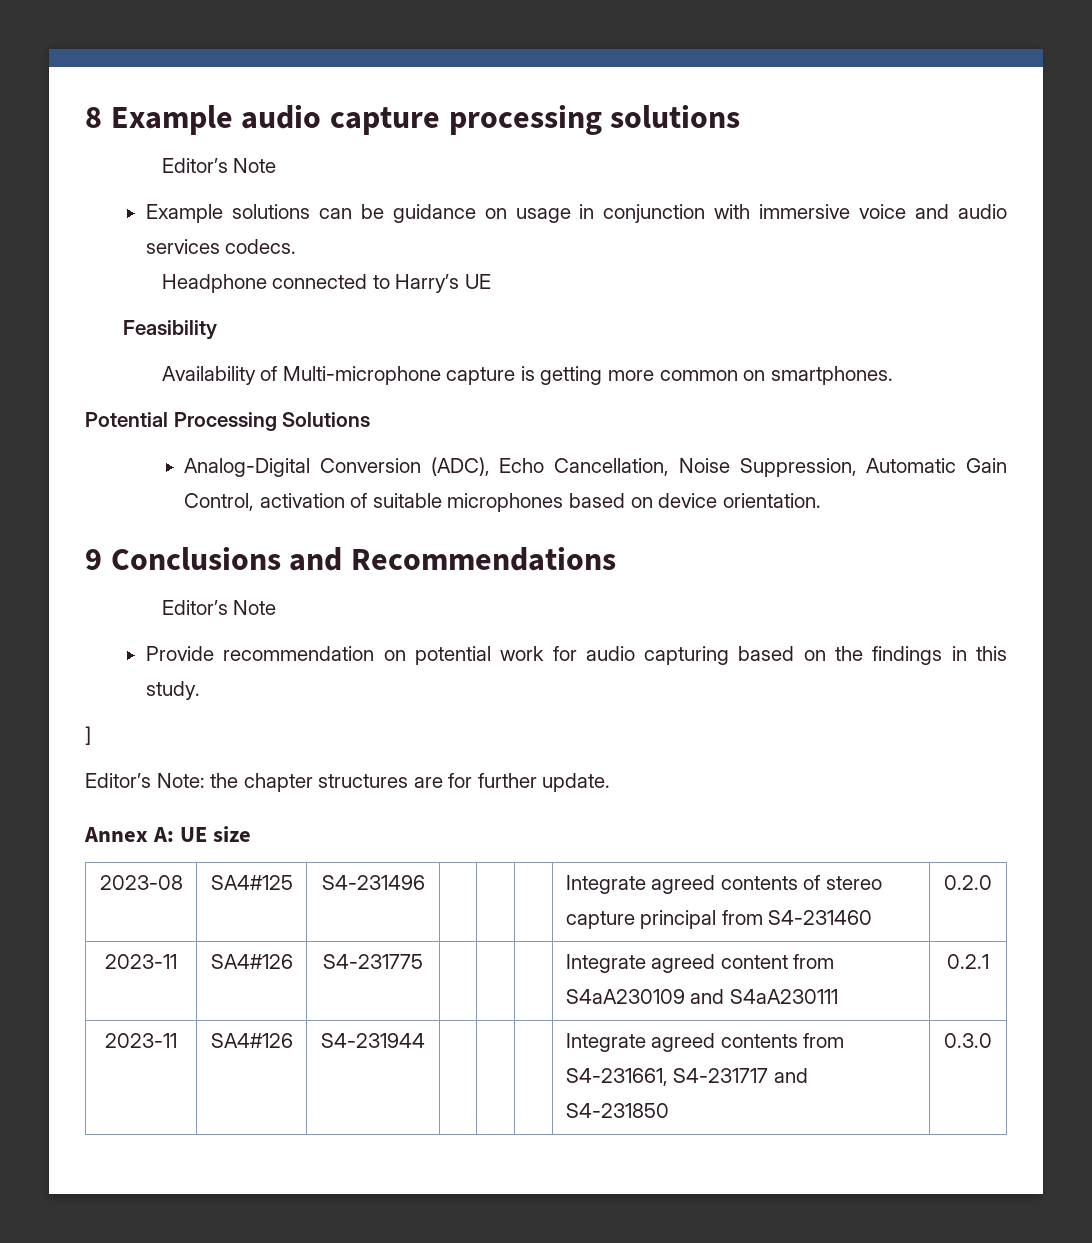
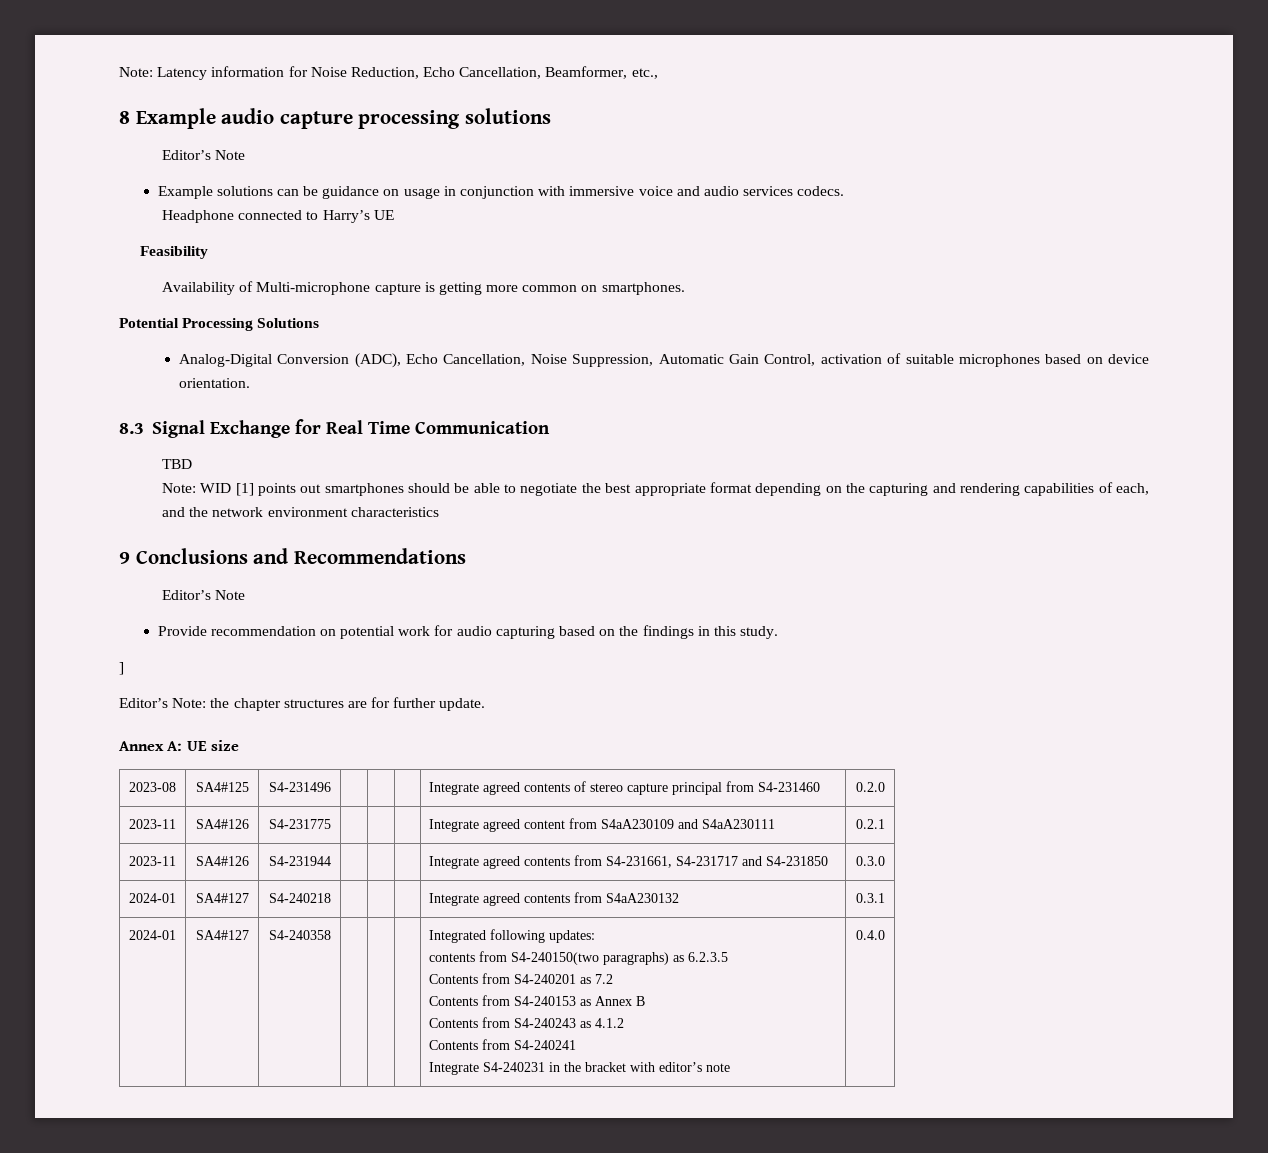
+ Note: Latency information for Noise Reduction, Echo Cancellation, Beamformer, etc.,
+ 8.3 Signal Exchange for Real Time Communication
+ TBD
+ Note: WID [1] points out smartphones should be able to negotiate the best appropriate format depending on the capturing and rendering capabilities of each, and the network environment characteristics
+ 2024-01 | SA4#127 | S4-240218 | | | | Integrate agreed contents from S4aA230132 | 0.3.1
+ 2024-01 | SA4#127 | S4-240358 | | | | Integrated following updates:
+ contents from S4-240150(two paragraphs) as 6.2.3.5
+ Contents from S4-240201 as 7.2
+ Contents from S4-240153 as Annex B
+ Contents from S4-240243 as 4.1.2
+ Contents from S4-240241
+ Integrate S4-240231 in the bracket with editor’s note | 0.4.0

